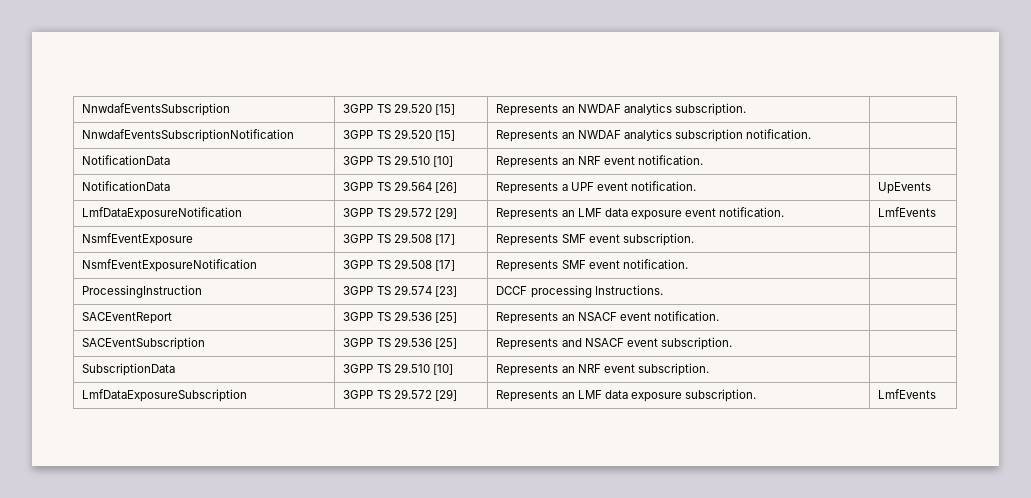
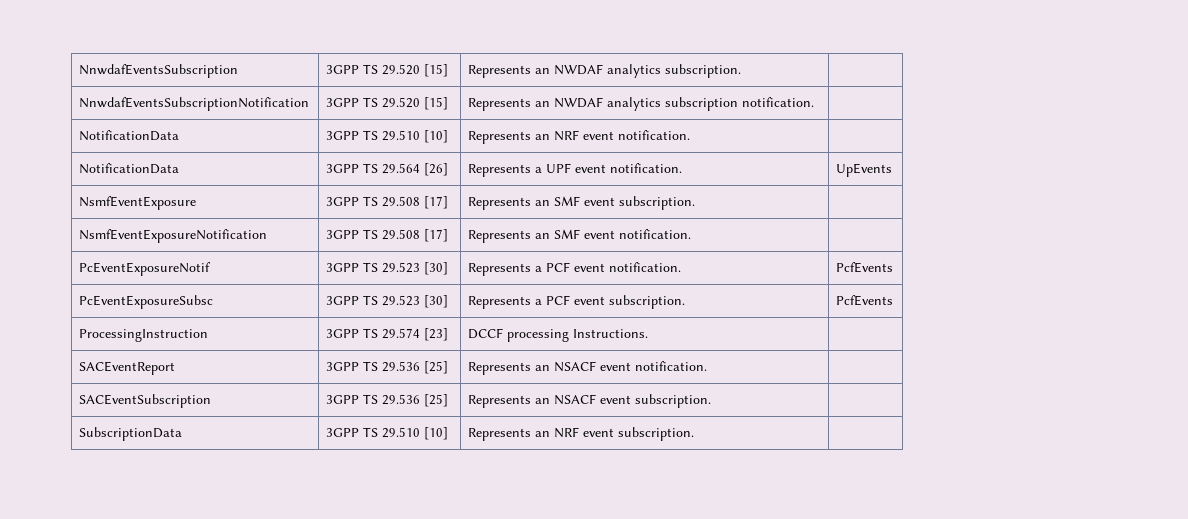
- LmfDataExposureNotification | 3GPP TS 29.572 [29] | Represents an LMF data exposure event notification. | LmfEvents
- NsmfEventExposure | 3GPP TS 29.508 [17] | Represents SMF event subscription. |
+ NsmfEventExposure | 3GPP TS 29.508 [17] | Represents an SMF event subscription. |
- NsmfEventExposureNotification | 3GPP TS 29.508 [17] | Represents SMF event notification. |
+ NsmfEventExposureNotification | 3GPP TS 29.508 [17] | Represents an SMF event notification. |
+ PcEventExposureNotif | 3GPP TS 29.523 [30] | Represents a PCF event notification. | PcfEvents
+ PcEventExposureSubsc | 3GPP TS 29.523 [30] | Represents a PCF event subscription. | PcfEvents
- SACEventSubscription | 3GPP TS 29.536 [25] | Represents and NSACF event subscription. |
+ SACEventSubscription | 3GPP TS 29.536 [25] | Represents an NSACF event subscription. |
- LmfDataExposureSubscription | 3GPP TS 29.572 [29] | Represents an LMF data exposure subscription. | LmfEvents

